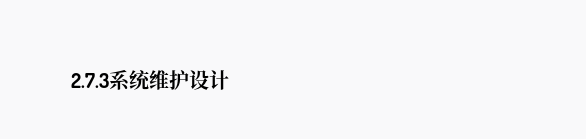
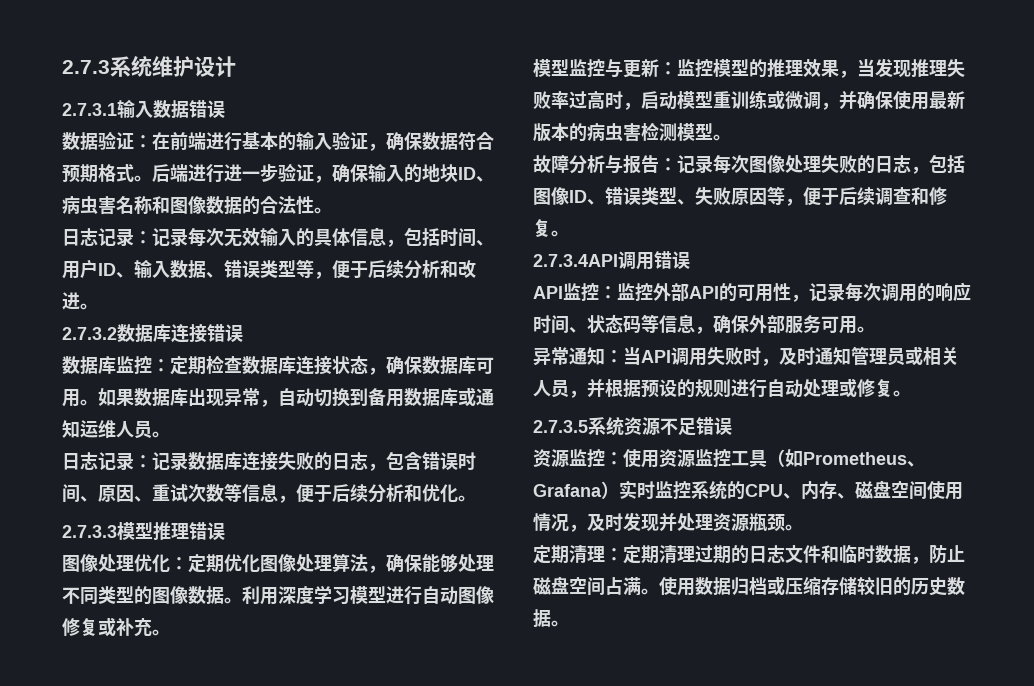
+ 2.7.3.1输入数据错误
+ 数据验证：在前端进行基本的输入验证，确保数据符合预期格式。后端进行进一步验证，确保输入的地块ID、病虫害名称和图像数据的合法性。
+ 日志记录：记录每次无效输入的具体信息，包括时间、用户ID、输入数据、错误类型等，便于后续分析和改进。
+ 2.7.3.2数据库连接错误
+ 数据库监控：定期检查数据库连接状态，确保数据库可用。如果数据库出现异常，自动切换到备用数据库或通知运维人员。
+ 日志记录：记录数据库连接失败的日志，包含错误时间、原因、重试次数等信息，便于后续分析和优化。
+ 2.7.3.3模型推理错误
+ 图像处理优化：定期优化图像处理算法，确保能够处理不同类型的图像数据。利用深度学习模型进行自动图像修复或补充。
+ 模型监控与更新：监控模型的推理效果，当发现推理失败率过高时，启动模型重训练或微调，并确保使用最新版本的病虫害检测模型。
+ 故障分析与报告：记录每次图像处理失败的日志，包括图像ID、错误类型、失败原因等，便于后续调查和修复。
+ 2.7.3.4API调用错误
+ API监控：监控外部API的可用性，记录每次调用的响应时间、状态码等信息，确保外部服务可用。
+ 异常通知：当API调用失败时，及时通知管理员或相关人员，并根据预设的规则进行自动处理或修复。
+ 2.7.3.5系统资源不足错误
+ 资源监控：使用资源监控工具（如Prometheus、Grafana）实时监控系统的CPU、内存、磁盘空间使用情况，及时发现并处理资源瓶颈。
+ 定期清理：定期清理过期的日志文件和临时数据，防止磁盘空间占满。使用数据归档或压缩存储较旧的历史数据。

